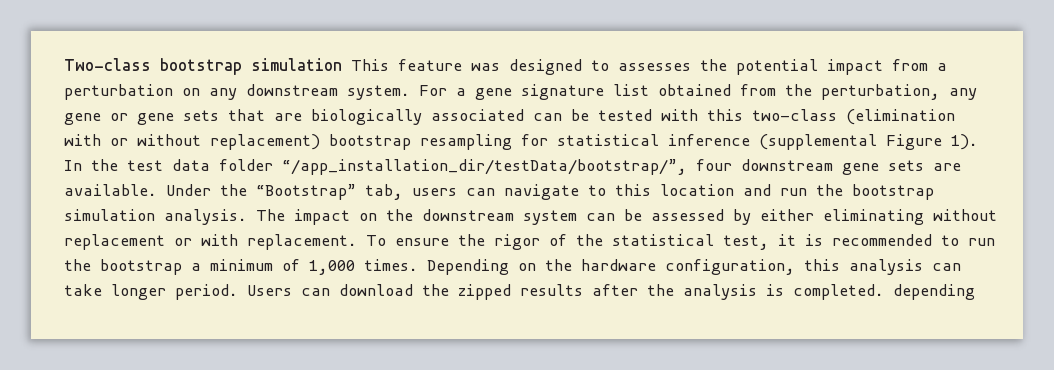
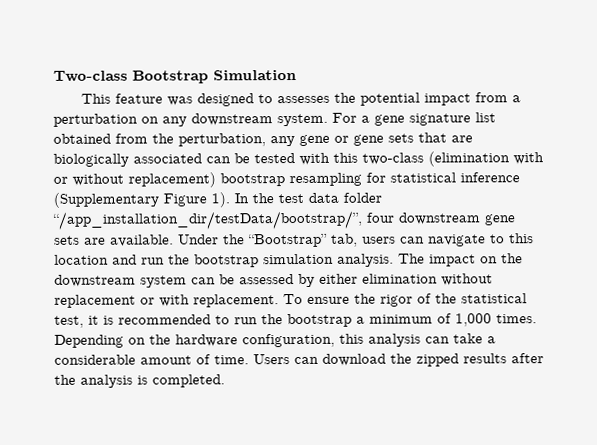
- Two-class bootstrap simulation This feature was designed to assesses the potential impact from a perturbation on any downstream system.
+ Two-class Bootstrap Simulation
+ This feature was designed to assesses the potential impact from a perturbation on any downstream system.
- For a gene signature list obtained from the perturbation, any gene or gene sets that are biologically associated can be tested with this two-class (elimination with or without replacement) bootstrap resampling for statistical inference (supplemental Figure 1).
+ For a gene signature list obtained from the perturbation, any gene or gene sets that are biologically associated can be tested with this two-class (elimination with or without replacement) bootstrap resampling for statistical inference (Supplementary Figure 1).
- The impact on the downstream system can be assessed by either eliminating without replacement or with replacement.
+ The impact on the downstream system can be assessed by either elimination without replacement or with replacement.
- Depending on the hardware configuration, this analysis can take longer period.
+ Depending on the hardware configuration, this analysis can take a considerable amount of time.
- Users can download the zipped results after the analysis is completed. depending
+ Users can download the zipped results after the analysis is completed.

